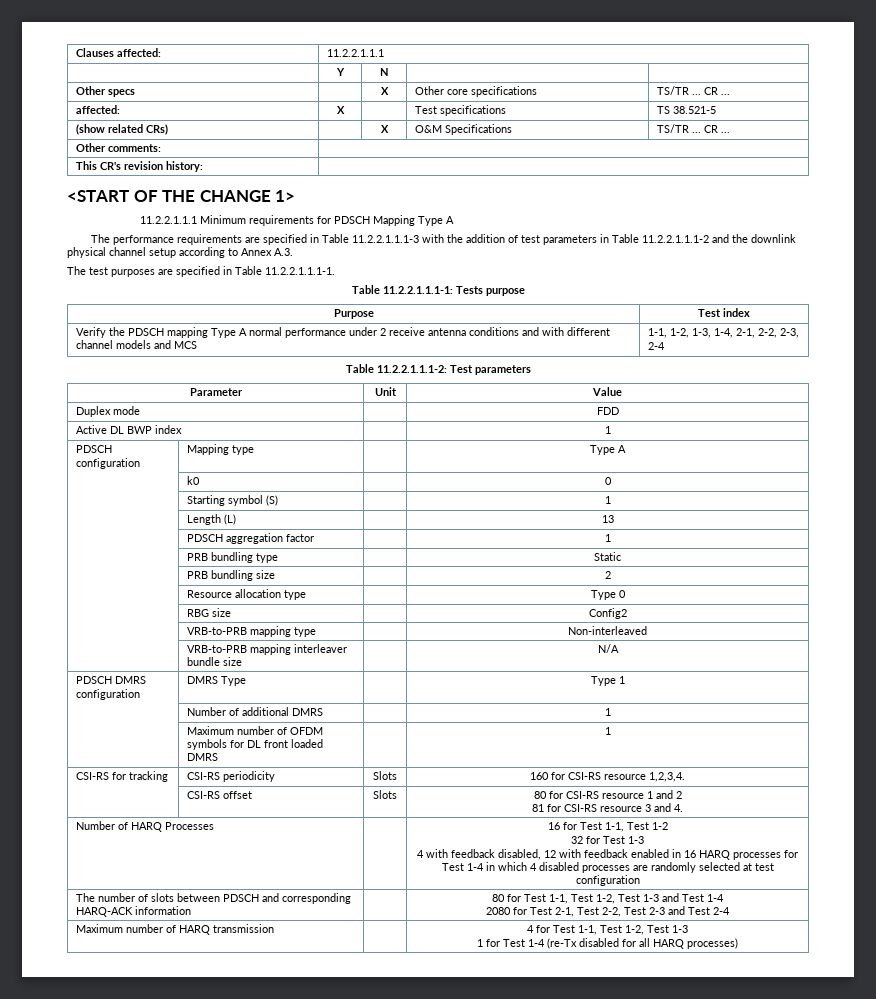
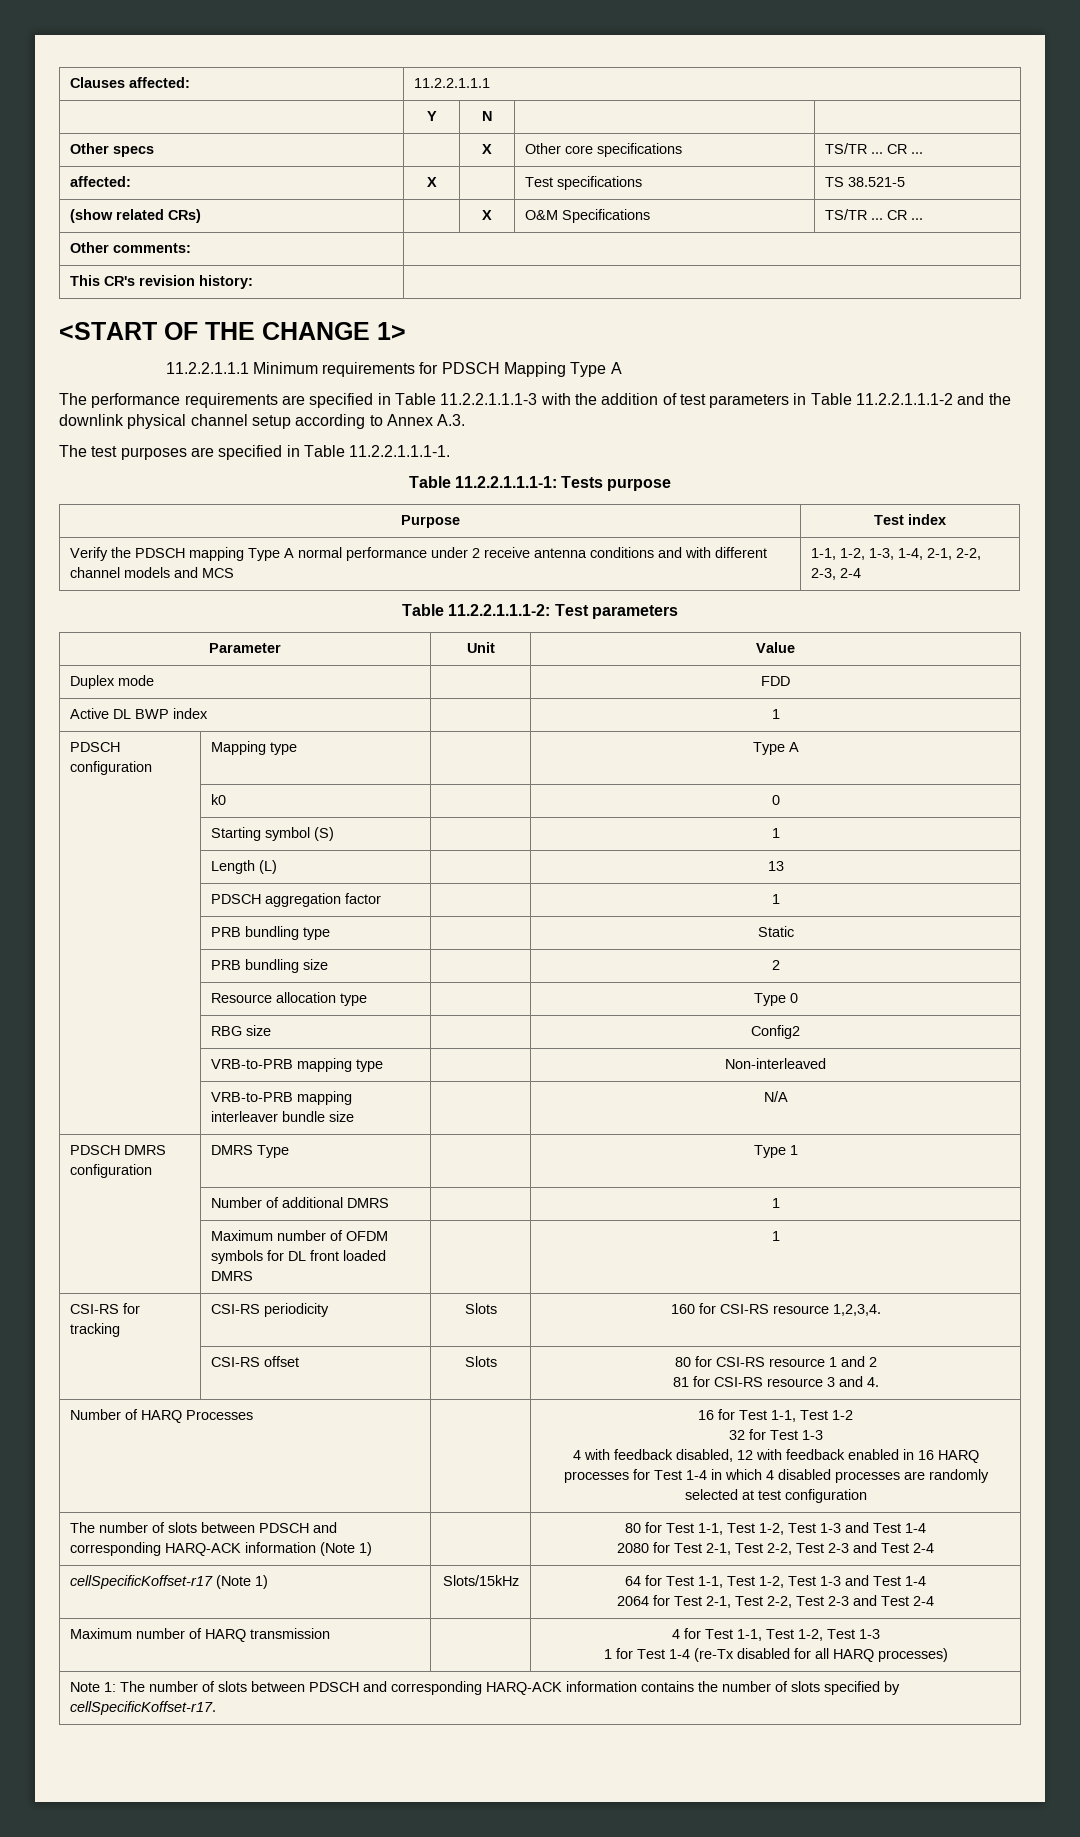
- The number of slots between PDSCH and corresponding HARQ-ACK information | | 80 for Test 1-1, Test 1-2, Test 1-3 and Test 1-4
+ The number of slots between PDSCH and corresponding HARQ-ACK information (Note 1) | | 80 for Test 1-1, Test 1-2, Test 1-3 and Test 1-4
+ cellSpecificKoffset-r17 (Note 1) | Slots/15kHz | 64 for Test 1-1, Test 1-2, Test 1-3 and Test 1-4
+ 2064 for Test 2-1, Test 2-2, Test 2-3 and Test 2-4
+ Note 1: The number of slots between PDSCH and corresponding HARQ-ACK information contains the number of slots specified by cellSpecificKoffset-r17.

